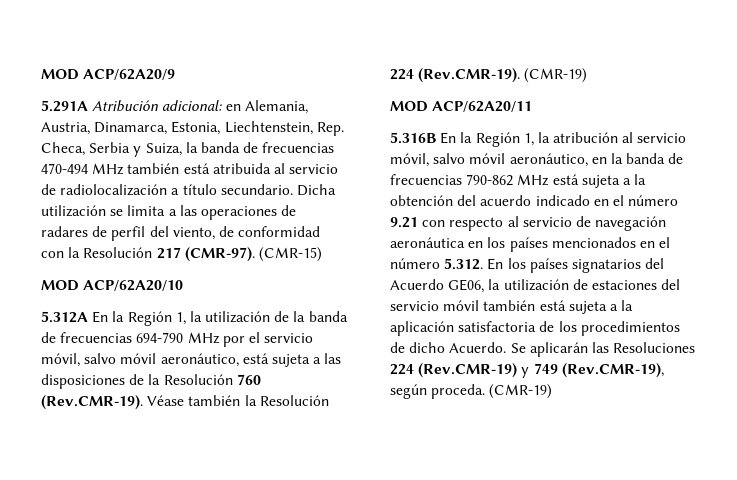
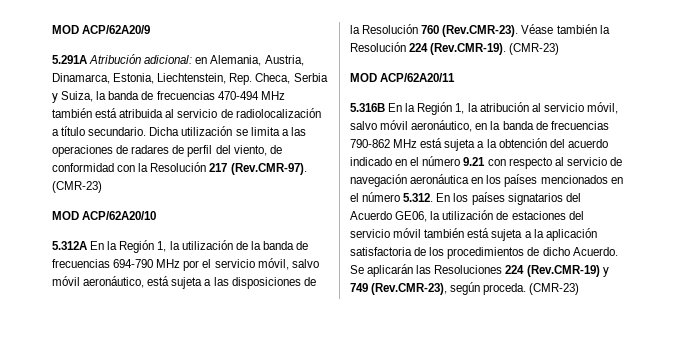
- Dicha utilización se limita a las operaciones de radares de perfil del viento, de conformidad con la Resolución 217 (CMR-97). (CMR-15)
+ Dicha utilización se limita a las operaciones de radares de perfil del viento, de conformidad con la Resolución 217 (Rev.CMR-97). (CMR-23)
- 5.312A En la Región 1, la utilización de la banda de frecuencias 694-790 MHz por el servicio móvil, salvo móvil aeronáutico, está sujeta a las disposiciones de la Resolución 760 (Rev.CMR-19). Véase también la Resolución 224 (Rev.CMR-19). (CMR-19)
+ 5.312A En la Región 1, la utilización de la banda de frecuencias 694-790 MHz por el servicio móvil, salvo móvil aeronáutico, está sujeta a las disposiciones de la Resolución 760 (Rev.CMR-23). Véase también la Resolución 224 (Rev.CMR-19). (CMR-23)
- Se aplicarán las Resoluciones 224 (Rev.CMR-19) y 749 (Rev.CMR-19), según proceda. (CMR-19)
+ Se aplicarán las Resoluciones 224 (Rev.CMR-19) y 749 (Rev.CMR-23), según proceda. (CMR-23)

